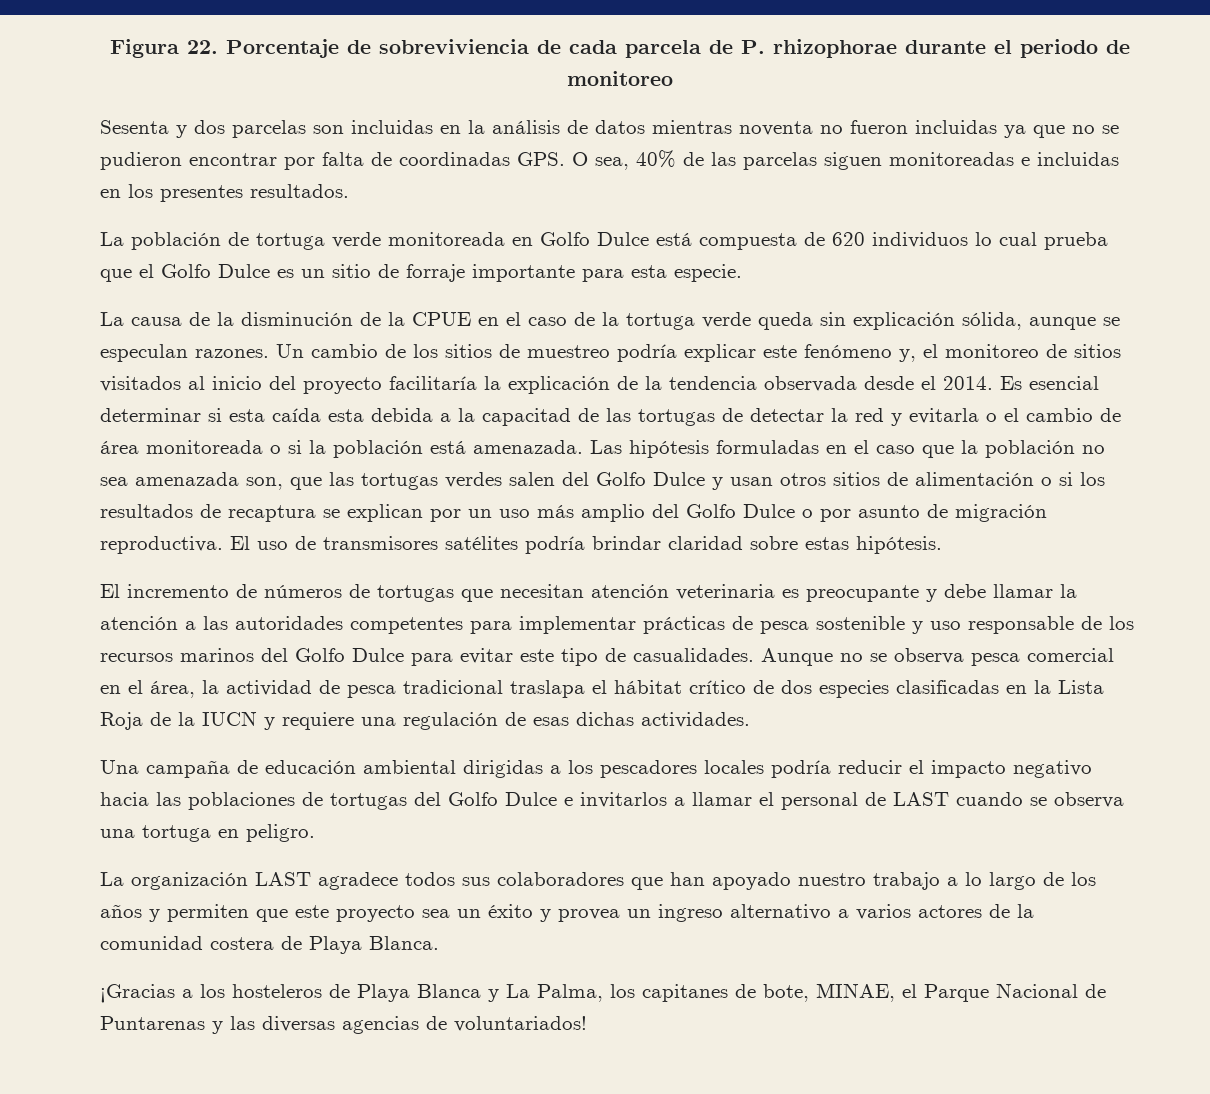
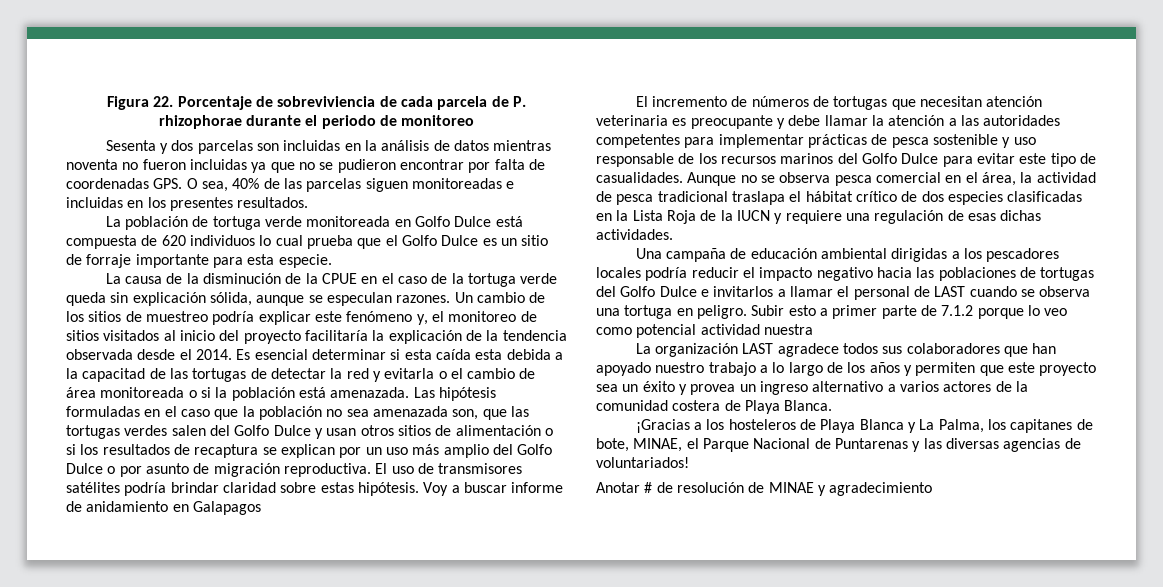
- Sesenta y dos parcelas son incluidas en la análisis de datos mientras noventa no fueron incluidas ya que no se pudieron encontrar por falta de coordinadas GPS. O sea, 40% de las parcelas siguen monitoreadas e incluidas en los presentes resultados.
+ Sesenta y dos parcelas son incluidas en la análisis de datos mientras noventa no fueron incluidas ya que no se pudieron encontrar por falta de coordenadas GPS. O sea, 40% de las parcelas siguen monitoreadas e incluidas en los presentes resultados.
+ Voy a buscar informe de anidamiento en Galapagos
+ Subir esto a primer parte de 7.1.2 porque lo veo como potencial actividad nuestra
+ Anotar # de resolución de MINAE y agradecimiento

